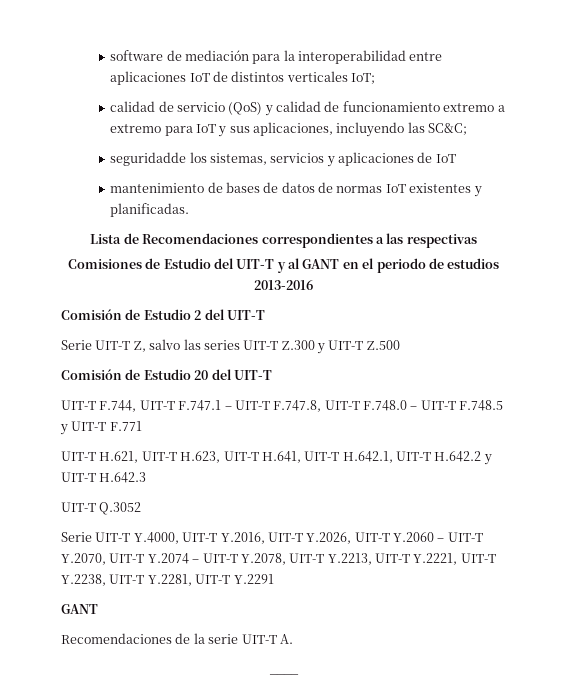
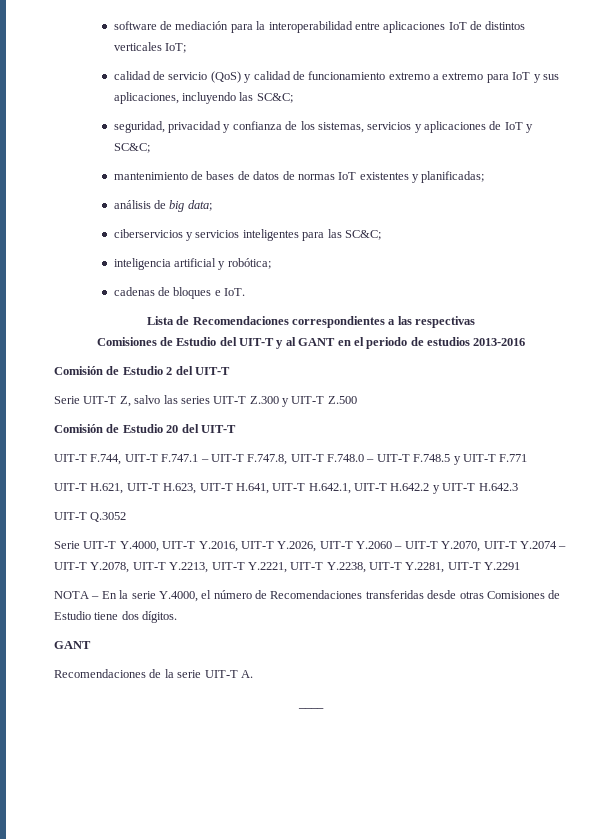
- seguridadde los sistemas, servicios y aplicaciones de IoT
+ seguridad, privacidad y confianza de los sistemas, servicios y aplicaciones de IoT y SC&C;
- mantenimiento de bases de datos de normas IoT existentes y planificadas.
+ mantenimiento de bases de datos de normas IoT existentes y planificadas;
+ análisis de big data;
+ ciberservicios y servicios inteligentes para las SC&C;
+ inteligencia artificial y robótica;
+ cadenas de bloques e IoT.
+ NOTA – En la serie Y.4000, el número de Recomendaciones transferidas desde otras Comisiones de Estudio tiene dos dígitos.

